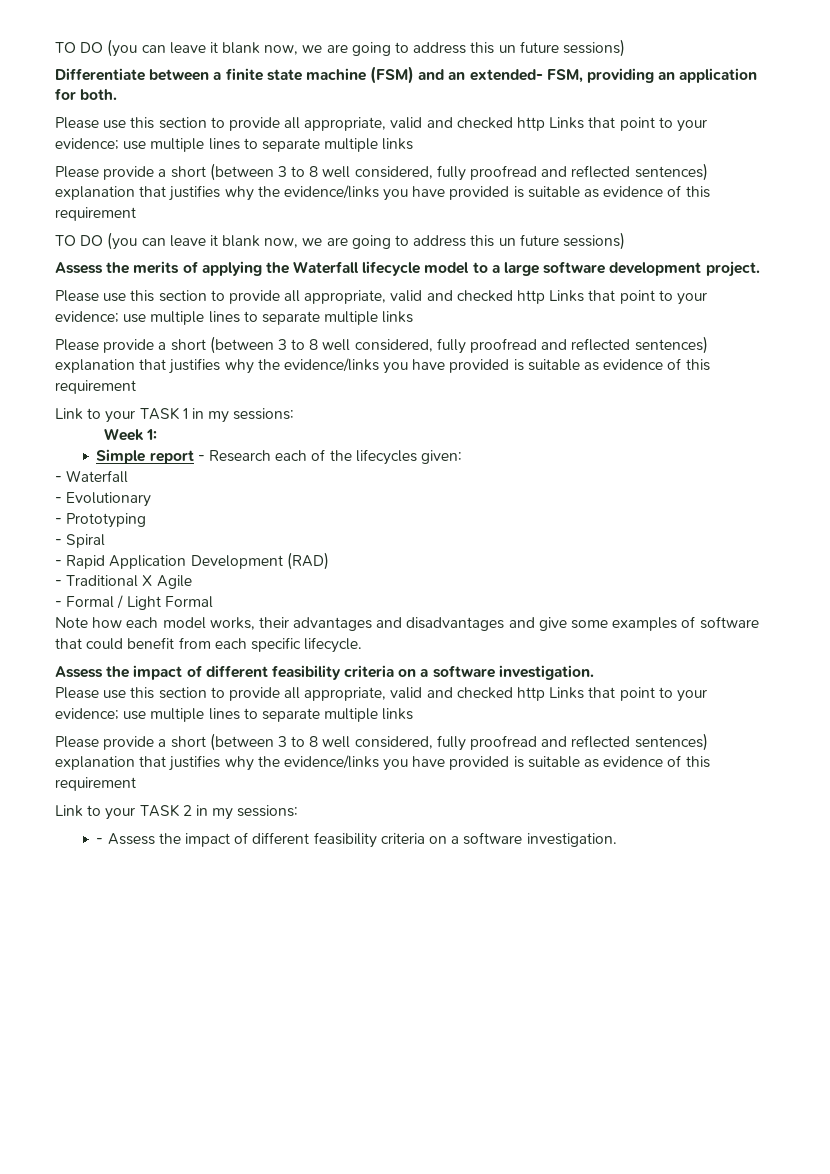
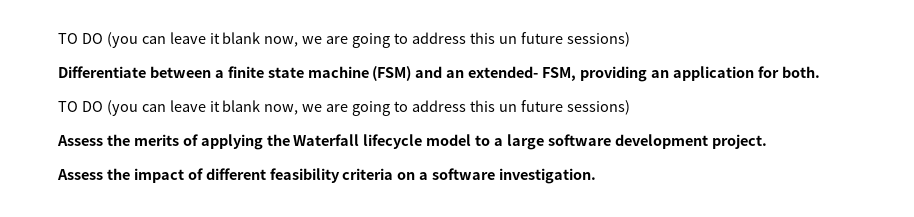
  Differentiate between a finite state machine (FSM) and an extended- FSM, providing an application for both.
- Please use this section to provide all appropriate, valid and checked http Links that point to your evidence; use multiple lines to separate multiple links
- Please provide a short (between 3 to 8 well considered, fully proofread and reflected sentences) explanation that justifies why the evidence/links you have provided is suitable as evidence of this requirement
  Assess the merits of applying the Waterfall lifecycle model to a large software development project.
- Please use this section to provide all appropriate, valid and checked http Links that point to your evidence; use multiple lines to separate multiple links
- Please provide a short (between 3 to 8 well considered, fully proofread and reflected sentences) explanation that justifies why the evidence/links you have provided is suitable as evidence of this requirement
- Link to your TASK 1 in my sessions:
- Week 1:
- Simple report - Research each of the lifecycles given:
- - Waterfall
- - Evolutionary
- - Prototyping
- - Spiral
- - Rapid Application Development (RAD)
- - Traditional X Agile
- - Formal / Light Formal
- Note how each model works, their advantages and disadvantages and give some examples of software that could benefit from each specific lifecycle.
  Assess the impact of different feasibility criteria on a software investigation.
- Please use this section to provide all appropriate, valid and checked http Links that point to your evidence; use multiple lines to separate multiple links
- Please provide a short (between 3 to 8 well considered, fully proofread and reflected sentences) explanation that justifies why the evidence/links you have provided is suitable as evidence of this requirement
- Link to your TASK 2 in my sessions:
- - Assess the impact of different feasibility criteria on a software investigation.

